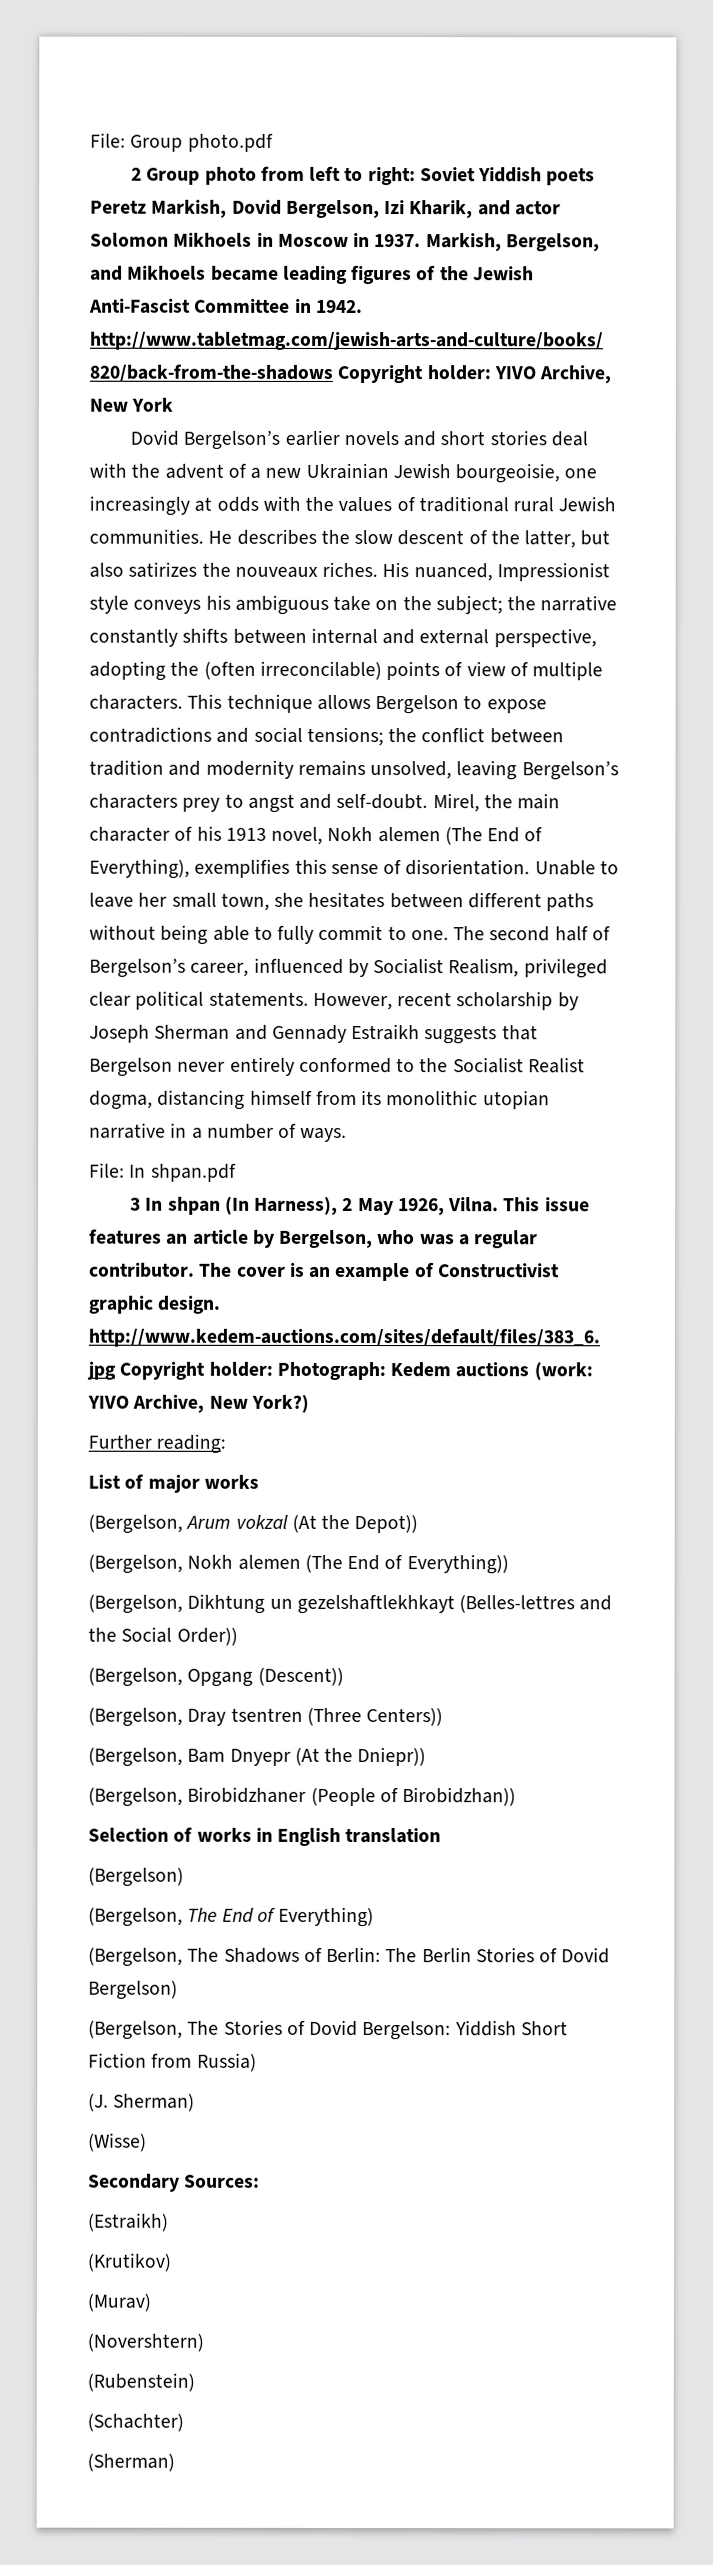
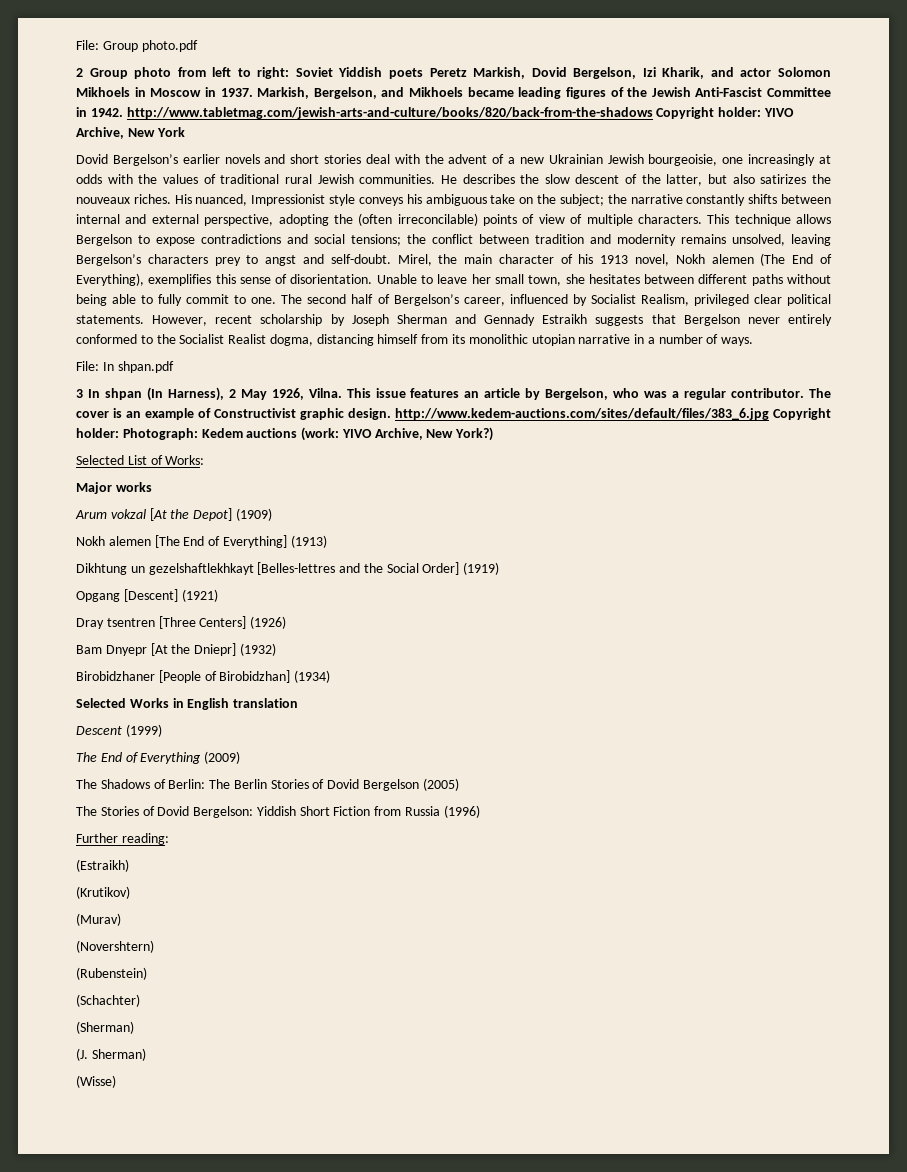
- Further reading:
- List of major works
+ Selected List of Works:
+ Major works
- (Bergelson, Arum vokzal (At the Depot))
- (Bergelson, Nokh alemen (The End of Everything))
- (Bergelson, Dikhtung un gezelshaftlekhkayt (Belles-lettres and the Social Order))
- (Bergelson, Opgang (Descent))
- (Bergelson, Dray tsentren (Three Centers))
- (Bergelson, Bam Dnyepr (At the Dniepr))
- (Bergelson, Birobidzhaner (People of Birobidzhan))
- Selection of works in English translation
+ Arum vokzal [At the Depot] (1909)
+ Nokh alemen [The End of Everything] (1913)
+ Dikhtung un gezelshaftlekhkayt [Belles-lettres and the Social Order] (1919)
+ Opgang [Descent] (1921)
+ Dray tsentren [Three Centers] (1926)
+ Bam Dnyepr [At the Dniepr] (1932)
+ Birobidzhaner [People of Birobidzhan] (1934)
+ Selected Works in English translation
- (Bergelson)
- (Bergelson, The End of Everything)
- (Bergelson, The Shadows of Berlin: The Berlin Stories of Dovid Bergelson)
- (Bergelson, The Stories of Dovid Bergelson: Yiddish Short Fiction from Russia)
- (J. Sherman)
- (Wisse)
- Secondary Sources:
+ Descent (1999)
+ The End of Everything (2009)
+ The Shadows of Berlin: The Berlin Stories of Dovid Bergelson (2005)
+ The Stories of Dovid Bergelson: Yiddish Short Fiction from Russia (1996)
+ Further reading:
+ (J. Sherman)
+ (Wisse)

